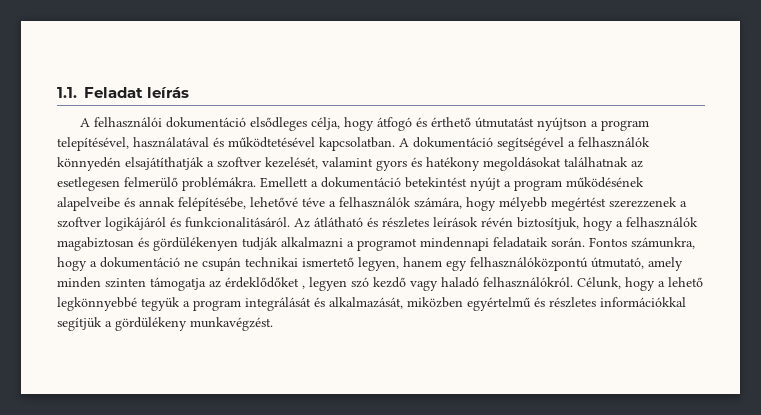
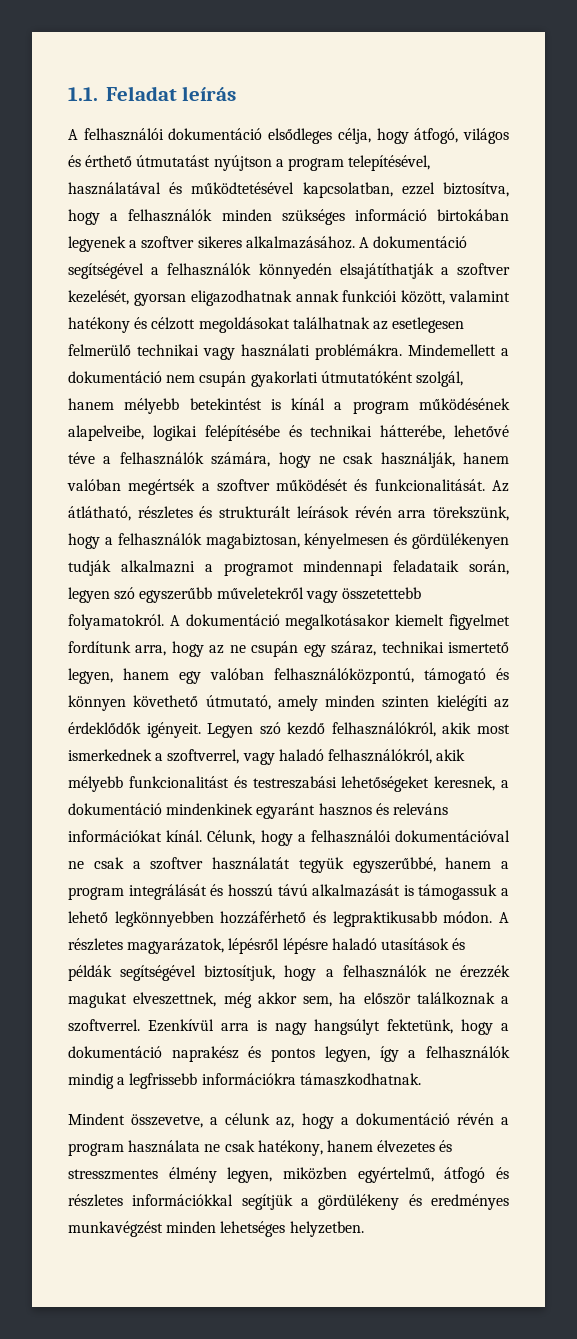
- A felhasználói dokumentáció elsődleges célja, hogy átfogó és érthető útmutatást nyújtson a program telepítésével, használatával és működtetésével kapcsolatban.
+ A felhasználói dokumentáció elsődleges célja, hogy átfogó, világos és érthető útmutatást nyújtson a program telepítésével, használatával és működtetésével kapcsolatban, ezzel biztosítva, hogy a felhasználók minden szükséges információ birtokában legyenek a szoftver sikeres alkalmazásához.
- A dokumentáció segítségével a felhasználók könnyedén elsajátíthatják a szoftver kezelését, valamint gyors és hatékony megoldásokat találhatnak az esetlegesen felmerülő problémákra. Emellett a dokumentáció betekintést nyújt a program működésének alapelveibe és annak felépítésébe, lehetővé téve a felhasználók számára, hogy mélyebb megértést szerezzenek a szoftver logikájáról és funkcionalitásáról. Az átlátható és részletes leírások révén biztosítjuk, hogy a felhasználók magabiztosan és gördülékenyen tudják alkalmazni a programot mindennapi feladataik során. Fontos számunkra, hogy a dokumentáció ne csupán technikai ismertető legyen, hanem egy felhasználóközpontú útmutató, amely minden szinten támogatja az érdeklődőket , legyen szó kezdő vagy haladó felhasználókról. Célunk, hogy a lehető legkönnyebbé tegyük a program integrálását és alkalmazását, miközben egyértelmű és részletes információkkal segítjük a gördülékeny munkavégzést.
+ A dokumentáció segítségével a felhasználók könnyedén elsajátíthatják a szoftver kezelését, gyorsan eligazodhatnak annak funkciói között, valamint hatékony és célzott megoldásokat találhatnak az esetlegesen felmerülő technikai vagy használati problémákra. Mindemellett a dokumentáció nem csupán gyakorlati útmutatóként szolgál, hanem mélyebb betekintést is kínál a program működésének alapelveibe, logikai felépítésébe és technikai hátterébe, lehetővé téve a felhasználók számára, hogy ne csak használják, hanem valóban megértsék a szoftver működését és funkcionalitását. Az átlátható, részletes és strukturált leírások révén arra törekszünk, hogy a felhasználók magabiztosan, kényelmesen és gördülékenyen tudják alkalmazni a programot mindennapi feladataik során, legyen szó egyszerűbb műveletekről vagy összetettebb folyamatokról. A dokumentáció megalkotásakor kiemelt figyelmet fordítunk arra, hogy az ne csupán egy száraz, technikai ismertető legyen, hanem egy valóban felhasználóközpontú, támogató és könnyen követhető útmutató, amely minden szinten kielégíti az érdeklődők igényeit. Legyen szó kezdő felhasználókról, akik most ismerkednek a szoftverrel, vagy haladó felhasználókról, akik mélyebb funkcionalitást és testreszabási lehetőségeket keresnek, a dokumentáció mindenkinek egyaránt hasznos és releváns információkat kínál. Célunk, hogy a felhasználói dokumentációval ne csak a szoftver használatát tegyük egyszerűbbé, hanem a program integrálását és hosszú távú alkalmazását is támogassuk a lehető legkönnyebben hozzáférhető és legpraktikusabb módon. A részletes magyarázatok, lépésről lépésre haladó utasítások és példák segítségével biztosítjuk, hogy a felhasználók ne érezzék magukat elveszettnek, még akkor sem, ha először találkoznak a szoftverrel. Ezenkívül arra is nagy hangsúlyt fektetünk, hogy a dokumentáció naprakész és pontos legyen, így a felhasználók mindig a legfrissebb információkra támaszkodhatnak.
+ Mindent összevetve, a célunk az, hogy a dokumentáció révén a program használata ne csak hatékony, hanem élvezetes és stresszmentes élmény legyen, miközben egyértelmű, átfogó és részletes információkkal segítjük a gördülékeny és eredményes munkavégzést minden lehetséges helyzetben.

